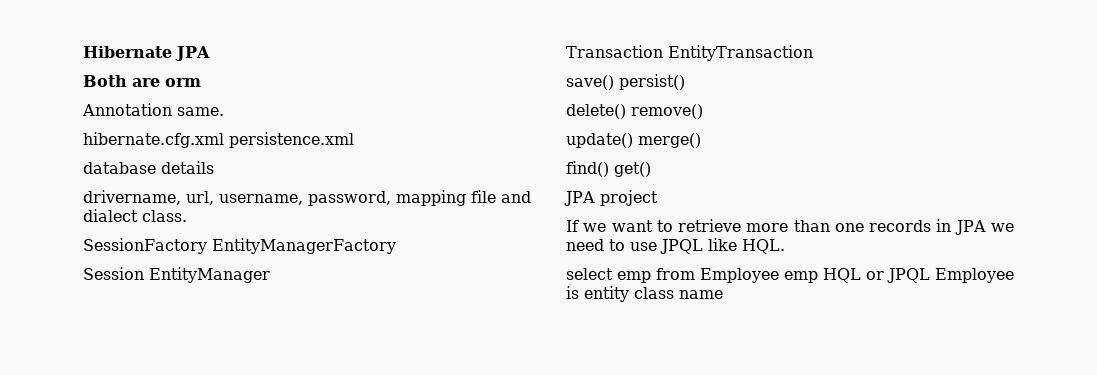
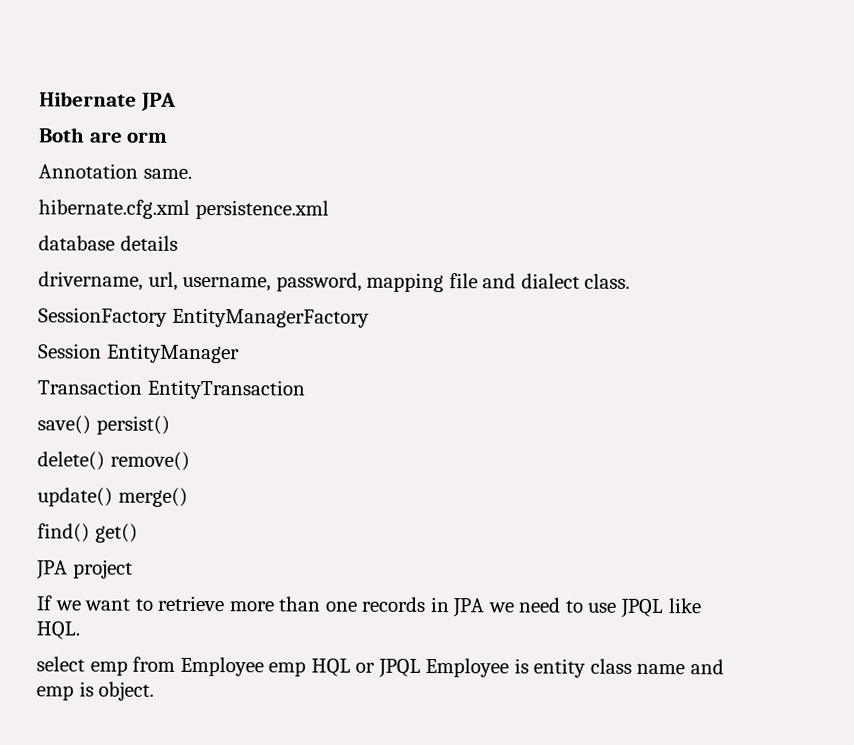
- select emp from Employee emp HQL or JPQL Employee is entity class name
+ select emp from Employee emp HQL or JPQL Employee is entity class name and emp is object.

